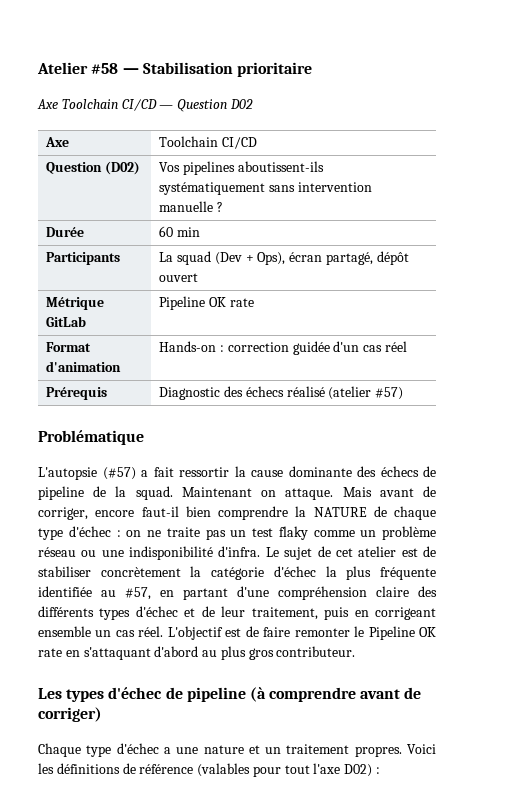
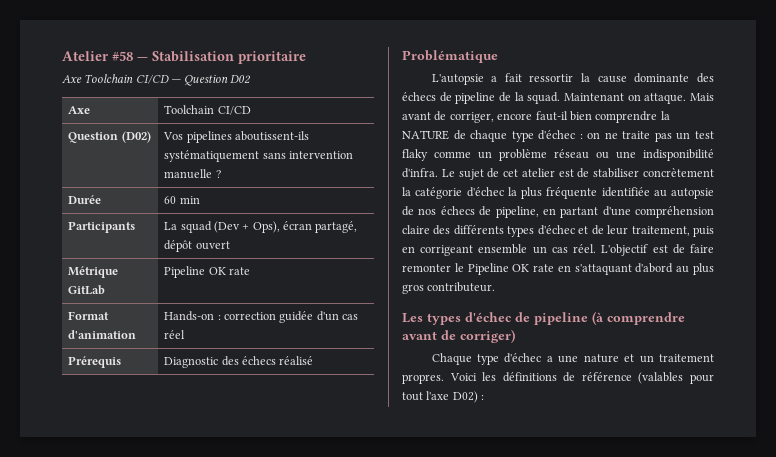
- Prérequis | Diagnostic des échecs réalisé (atelier #57)
+ Prérequis | Diagnostic des échecs réalisé
- L'autopsie (#57) a fait ressortir la cause dominante des échecs de pipeline de la squad.
+ L'autopsie a fait ressortir la cause dominante des échecs de pipeline de la squad.
- Le sujet de cet atelier est de stabiliser concrètement la catégorie d'échec la plus fréquente identifiée au #57, en partant d'une compréhension claire des différents types d'échec et de leur traitement, puis en corrigeant ensemble un cas réel.
+ Le sujet de cet atelier est de stabiliser concrètement la catégorie d'échec la plus fréquente identifiée au autopsie de nos échecs de pipeline, en partant d'une compréhension claire des différents types d'échec et de leur traitement, puis en corrigeant ensemble un cas réel.

